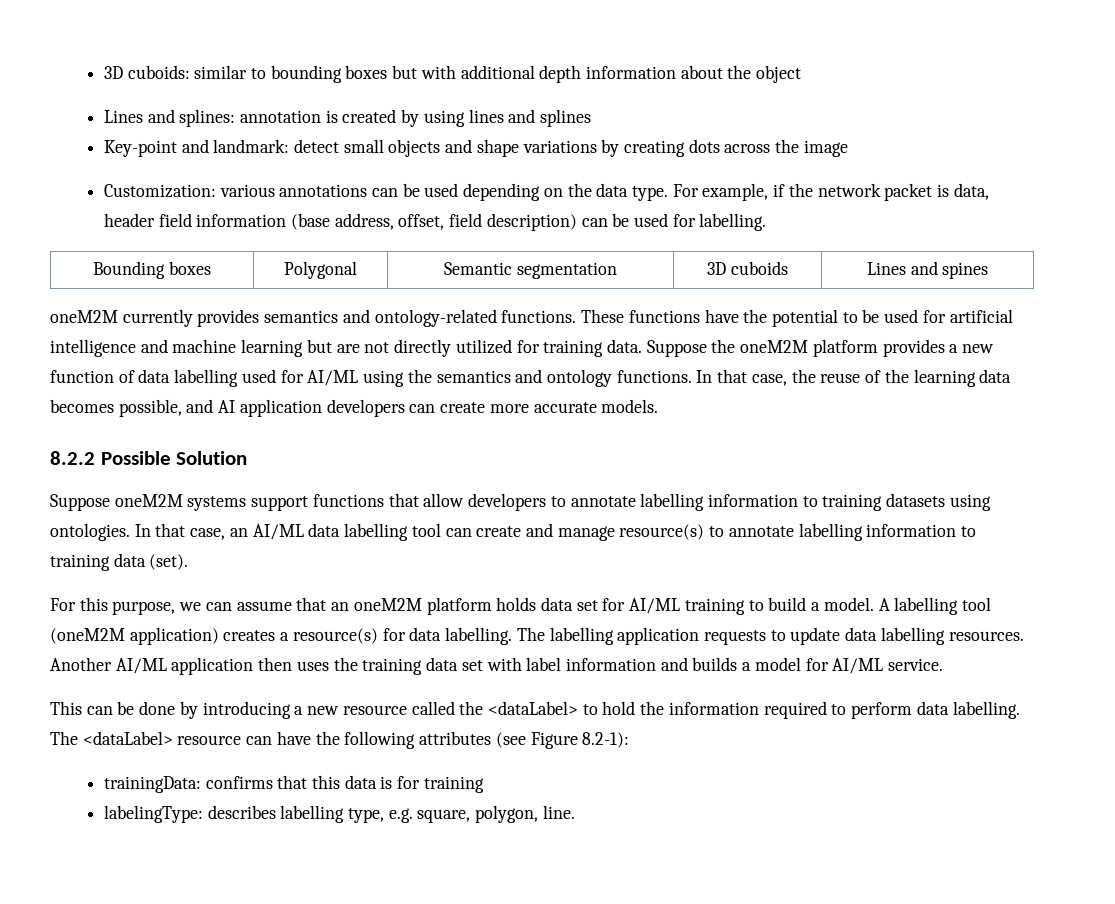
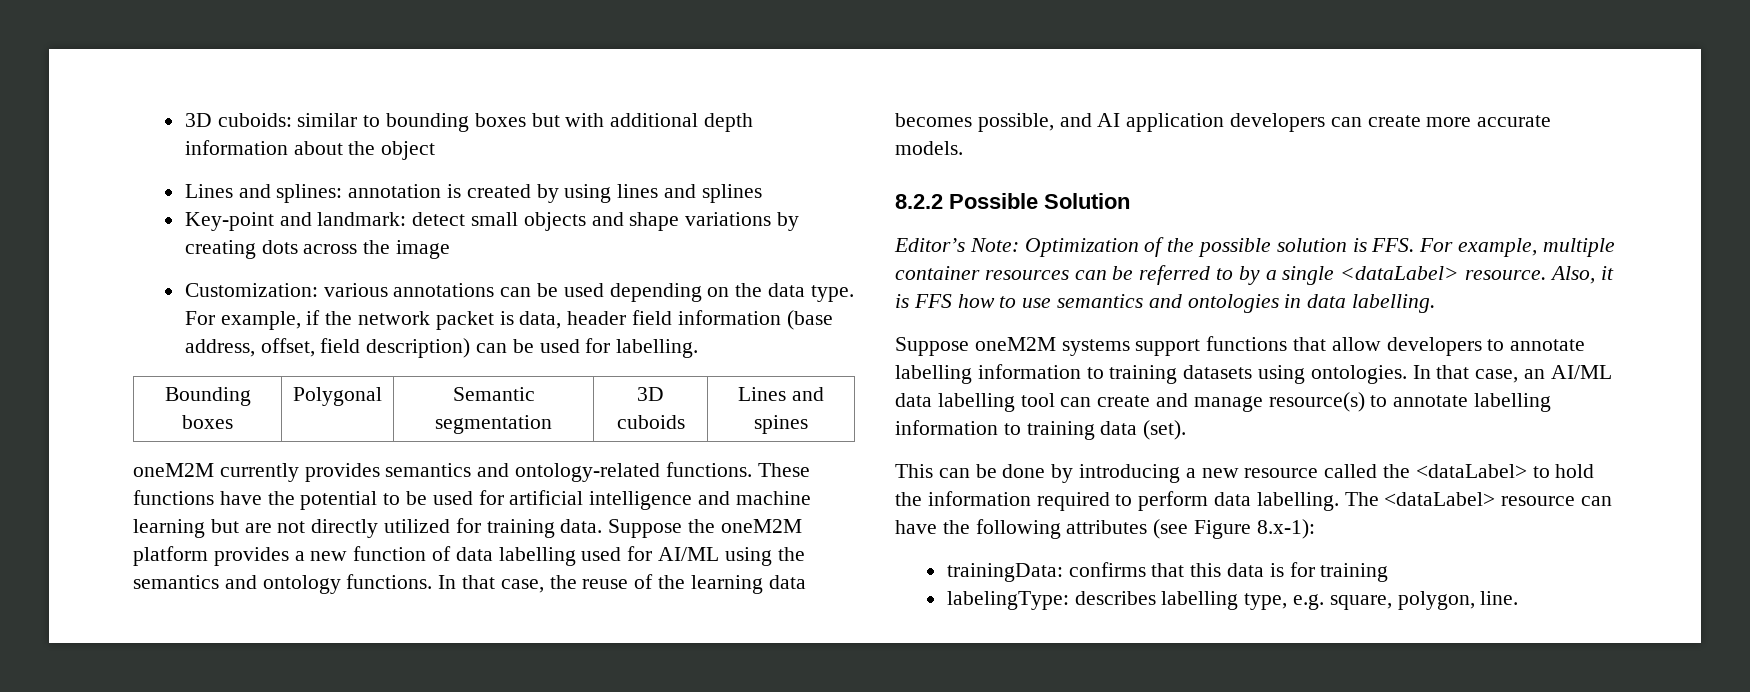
+ Editor’s Note: Optimization of the possible solution is FFS. For example, multiple container resources can be referred to by a single <dataLabel> resource. Also, it is FFS how to use semantics and ontologies in data labelling.
- For this purpose, we can assume that an oneM2M platform holds data set for AI/ML training to build a model. A labelling tool (oneM2M application) creates a resource(s) for data labelling. The labelling application requests to update data labelling resources. Another AI/ML application then uses the training data set with label information and builds a model for AI/ML service.
- The <dataLabel> resource can have the following attributes (see Figure 8.2-1):
+ The <dataLabel> resource can have the following attributes (see Figure 8.x-1):

